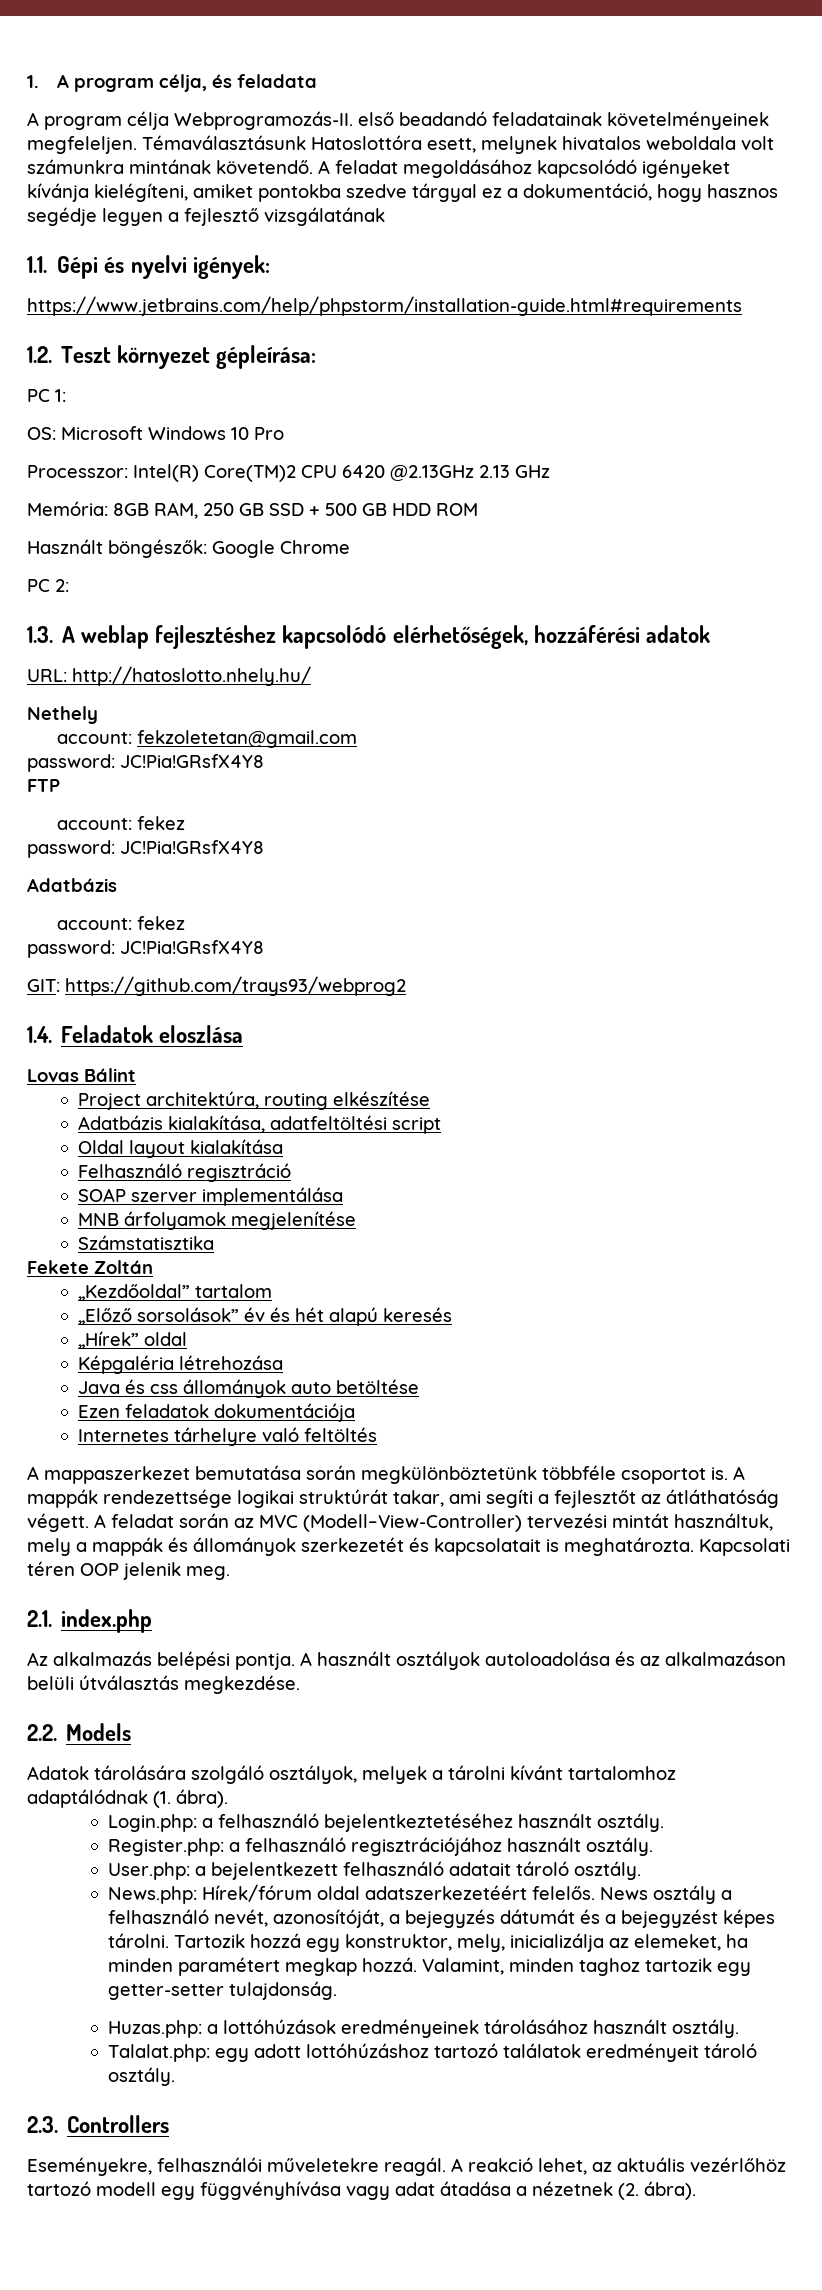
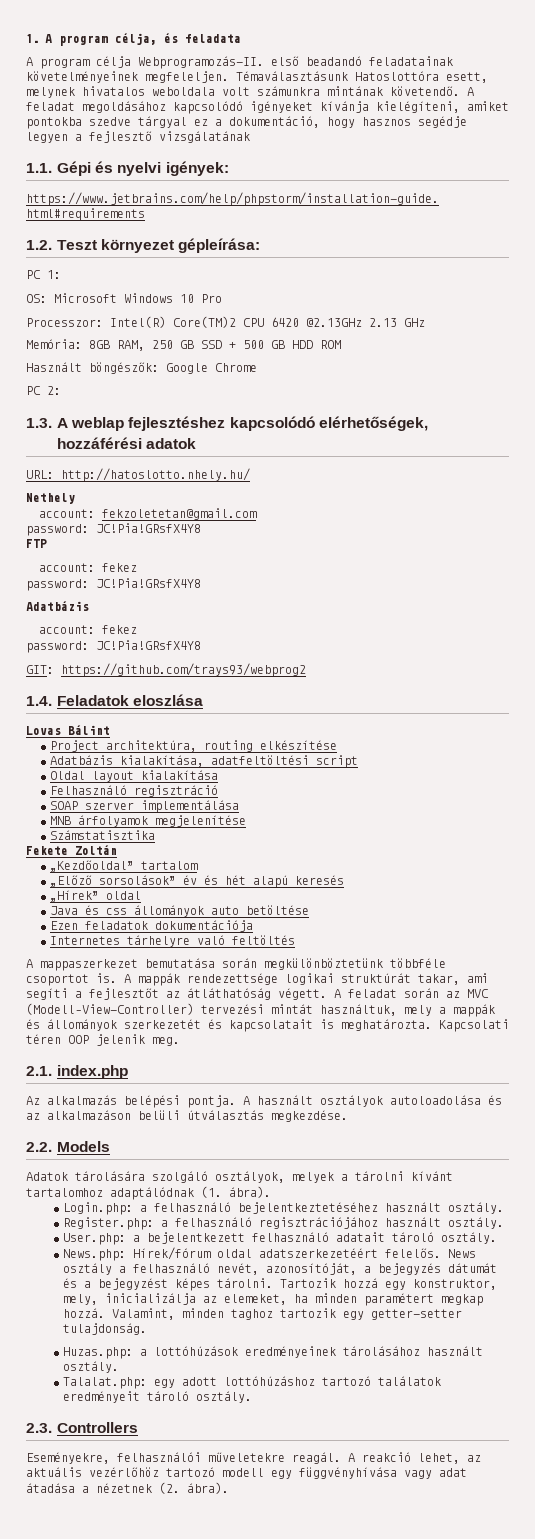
- Képgaléria létrehozása

